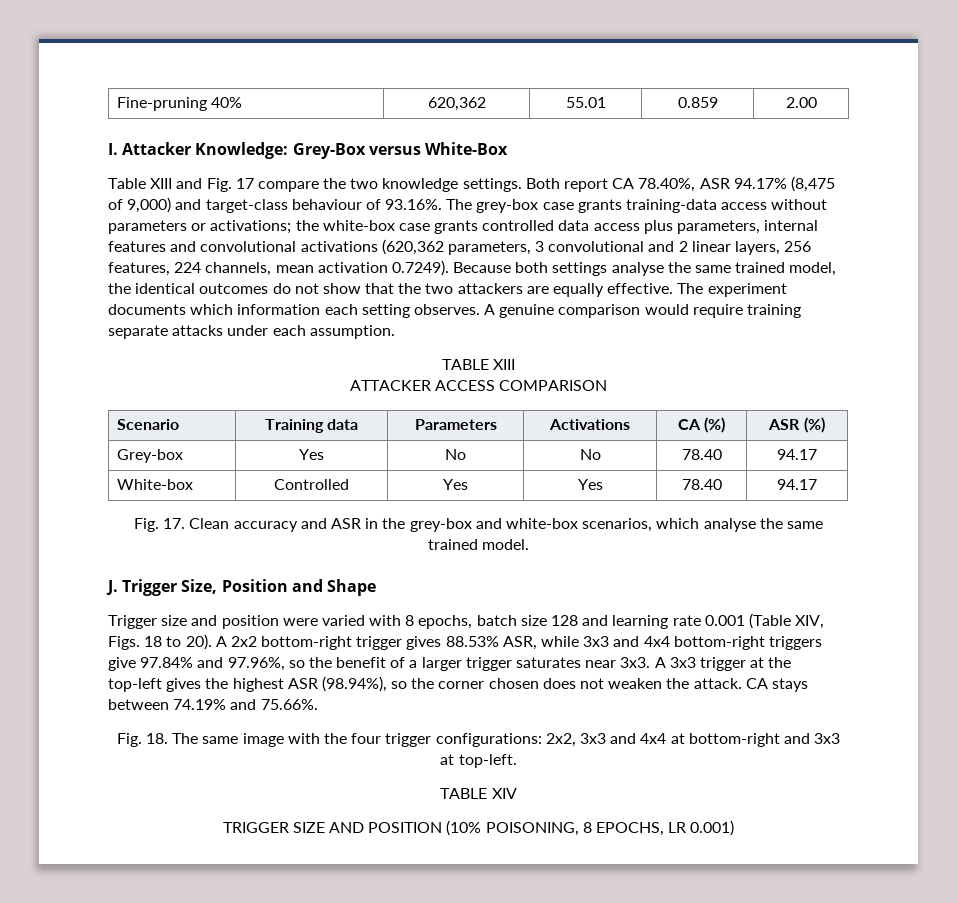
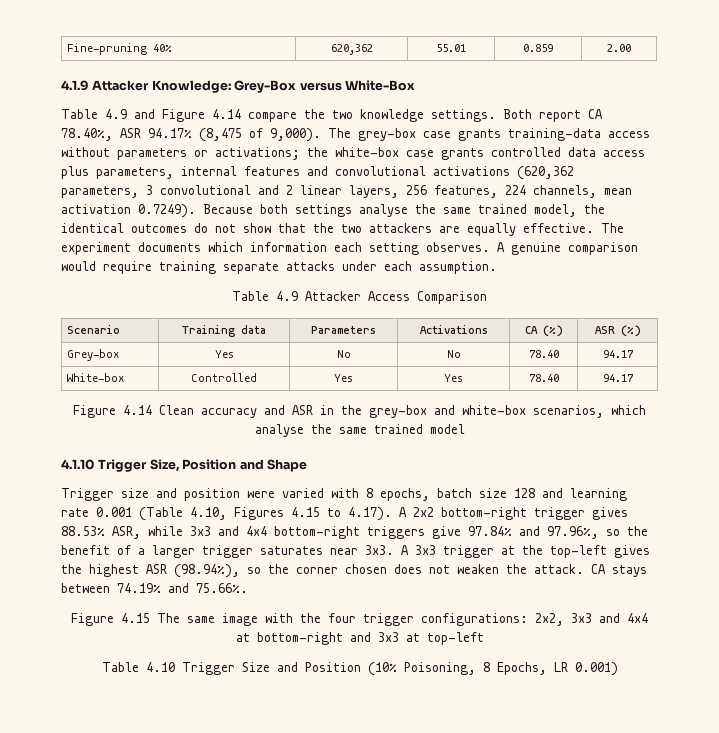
- I. Attacker Knowledge: Grey-Box versus White-Box
+ 4.1.9 Attacker Knowledge: Grey-Box versus White-Box
- Table XIII and Fig. 17 compare the two knowledge settings.
+ Table 4.9 and Figure 4.14 compare the two knowledge settings.
- Both report CA 78.40%, ASR 94.17% (8,475 of 9,000) and target-class behaviour of 93.16%. The grey-box case grants training-data access without parameters or activations;
+ Both report CA 78.40%, ASR 94.17% (8,475 of 9,000). The grey-box case grants training-data access without parameters or activations;
- TABLE XIII
- ATTACKER ACCESS COMPARISON
+ Table 4.9 Attacker Access Comparison
- Fig. 17. Clean accuracy and ASR in the grey-box and white-box scenarios, which analyse the same trained model.
- J. Trigger Size, Position and Shape
+ Figure 4.14 Clean accuracy and ASR in the grey-box and white-box scenarios, which analyse the same trained model
+ 4.1.10 Trigger Size, Position and Shape
- Trigger size and position were varied with 8 epochs, batch size 128 and learning rate 0.001 (Table XIV, Figs. 18 to 20). A 2x2 bottom-right trigger gives 88.53% ASR, while 3x3 and 4x4 bottom-right triggers give 97.84% and 97.96%, so the benefit of a larger trigger saturates near 3x3.
+ Trigger size and position were varied with 8 epochs, batch size 128 and learning rate 0.001 (Table 4.10, Figures 4.15 to 4.17). A 2x2 bottom-right trigger gives 88.53% ASR, while 3x3 and 4x4 bottom-right triggers give 97.84% and 97.96%, so the benefit of a larger trigger saturates near 3x3.
- Fig. 18. The same image with the four trigger configurations: 2x2, 3x3 and 4x4 at bottom-right and 3x3 at top-left.
- TABLE XIV
- TRIGGER SIZE AND POSITION (10% POISONING, 8 EPOCHS, LR 0.001)
+ Figure 4.15 The same image with the four trigger configurations: 2x2, 3x3 and 4x4 at bottom-right and 3x3 at top-left
+ Table 4.10 Trigger Size and Position (10% Poisoning, 8 Epochs, LR 0.001)

